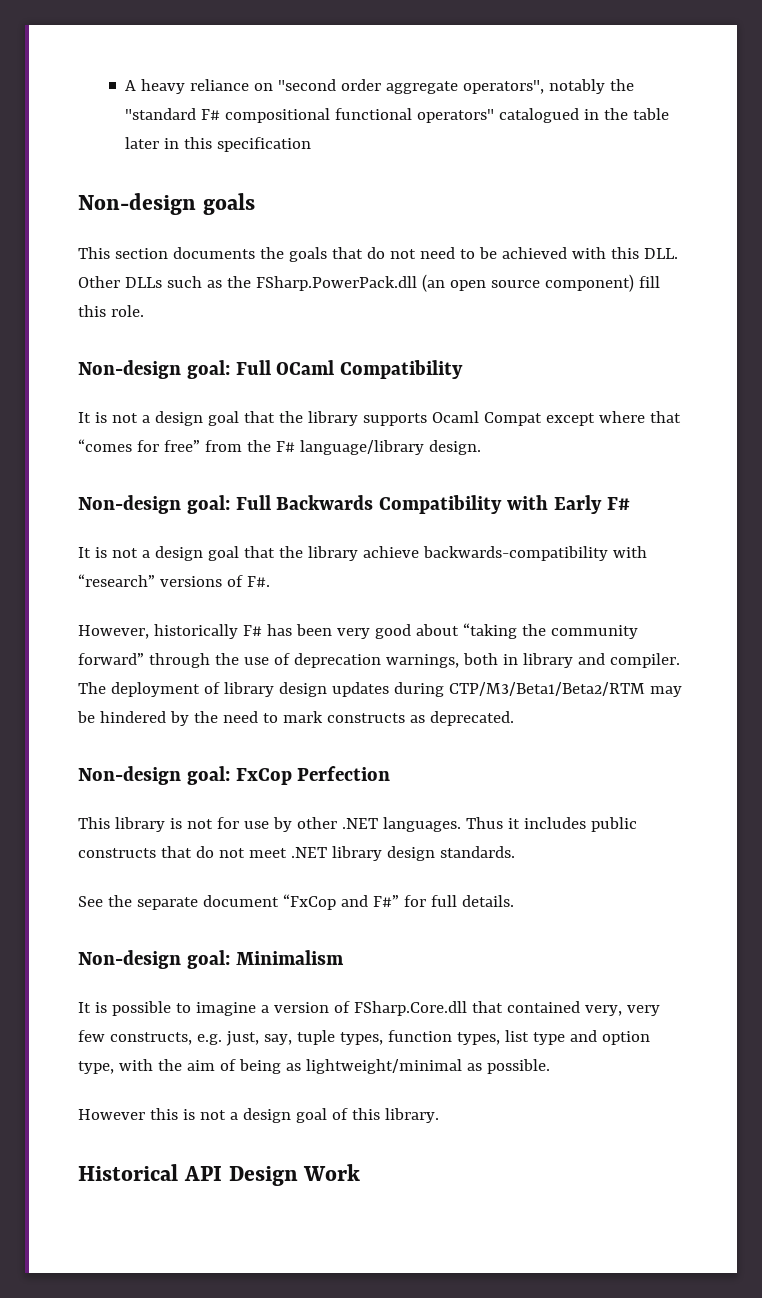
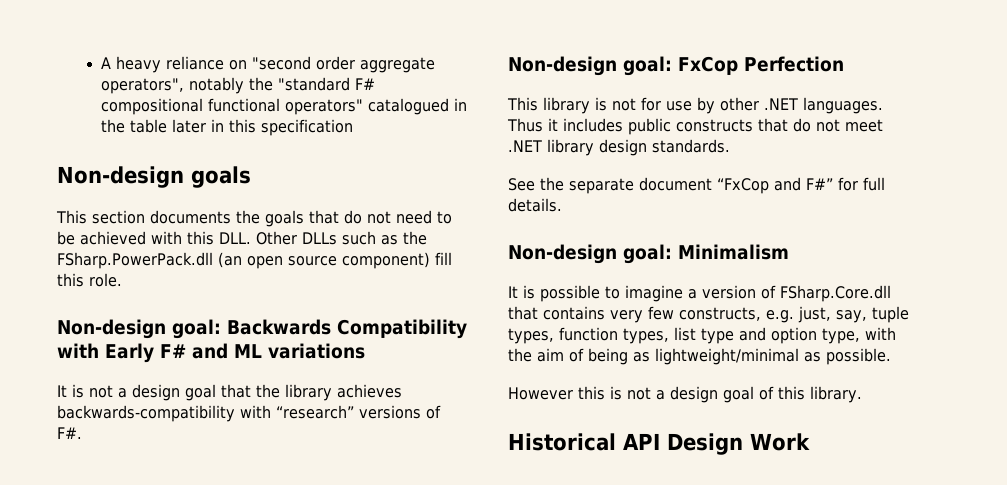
- Non-design goal: Full OCaml Compatibility
- It is not a design goal that the library supports Ocaml Compat except where that “comes for free” from the F# language/library design.
- Non-design goal: Full Backwards Compatibility with Early F#
- It is not a design goal that the library achieve backwards-compatibility with “research” versions of F#.
+ Non-design goal: Backwards Compatibility with Early F# and ML variations
+ It is not a design goal that the library achieves backwards-compatibility with “research” versions of F#.
- However, historically F# has been very good about “taking the community forward” through the use of deprecation warnings, both in library and compiler. The deployment of library design updates during CTP/M3/Beta1/Beta2/RTM may be hindered by the need to mark constructs as deprecated.
- It is possible to imagine a version of FSharp.Core.dll that contained very, very few constructs, e.g. just, say, tuple types, function types, list type and option type, with the aim of being as lightweight/minimal as possible.
+ It is possible to imagine a version of FSharp.Core.dll that contains very few constructs, e.g. just, say, tuple types, function types, list type and option type, with the aim of being as lightweight/minimal as possible.

